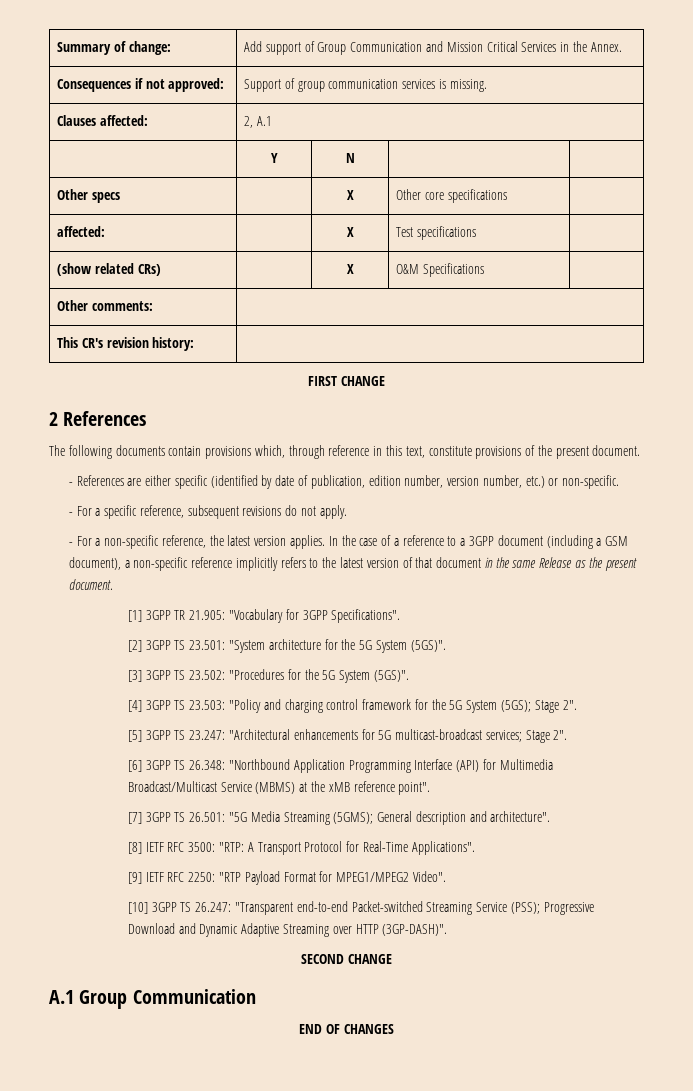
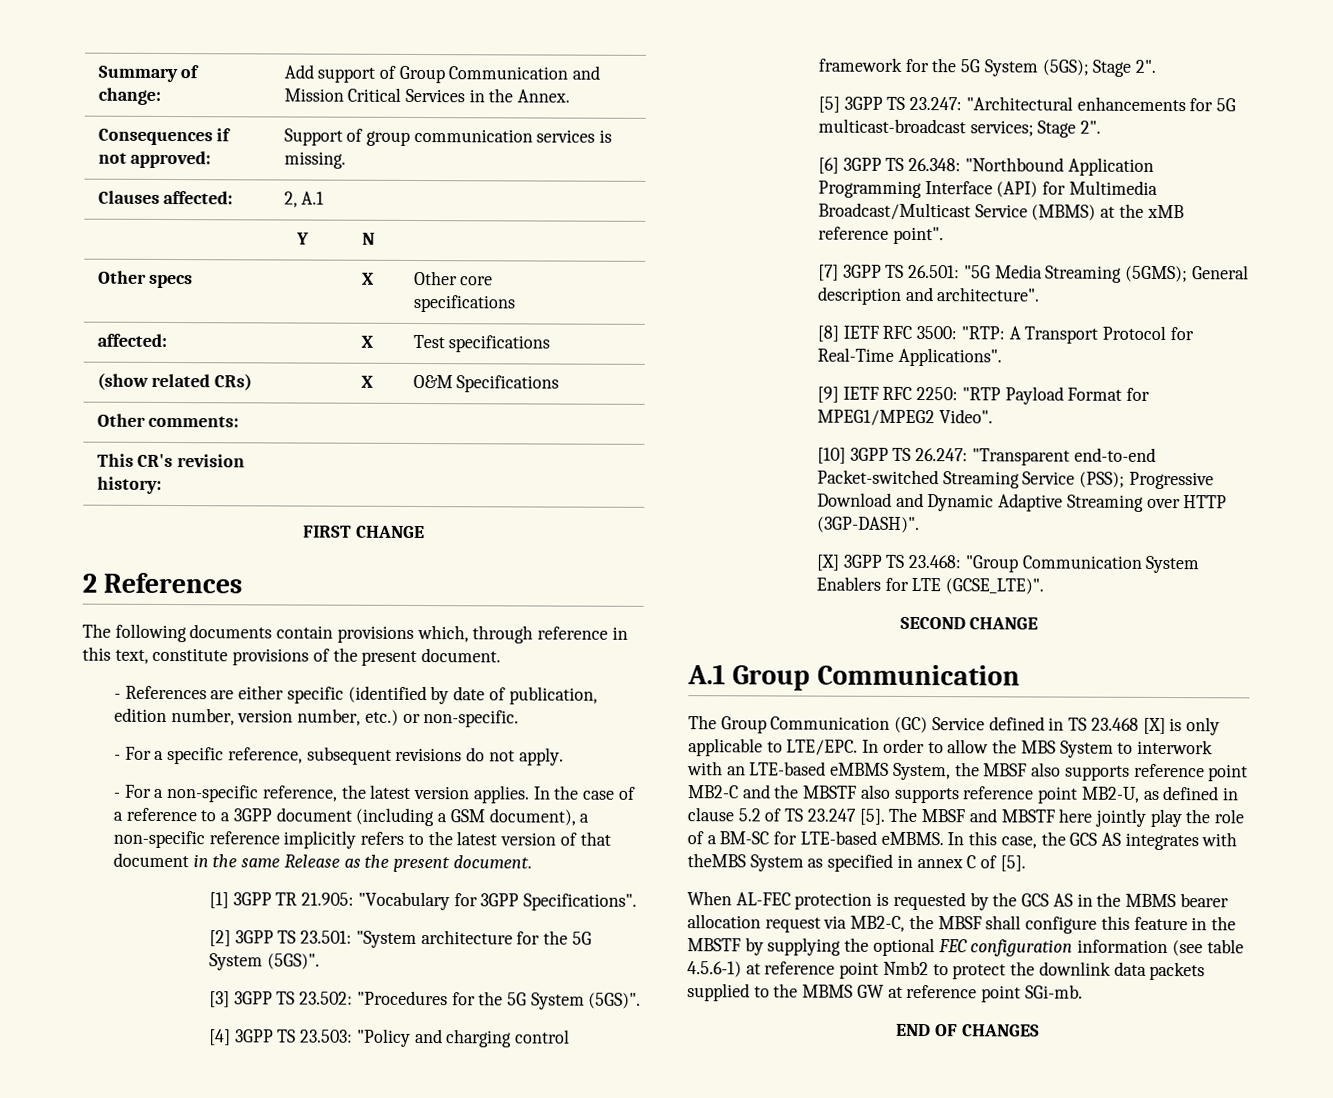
+ [X] 3GPP TS 23.468: "Group Communication System Enablers for LTE (GCSE_LTE)".
+ The Group Communication (GC) Service defined in TS 23.468 [X] is only applicable to LTE/EPC. In order to allow the MBS System to interwork with an LTE-based eMBMS System, the MBSF also supports reference point MB2-C and the MBSTF also supports reference point MB2-U, as defined in clause 5.2 of TS 23.247 [5]. The MBSF and MBSTF here jointly play the role of a BM-SC for LTE-based eMBMS. In this case, the GCS AS integrates with theMBS System as specified in annex C of [5].
+ When AL-FEC protection is requested by the GCS AS in the MBMS bearer allocation request via MB2-C, the MBSF shall configure this feature in the MBSTF by supplying the optional FEC configuration information (see table 4.5.6-1) at reference point Nmb2 to protect the downlink data packets supplied to the MBMS GW at reference point SGi-mb.

